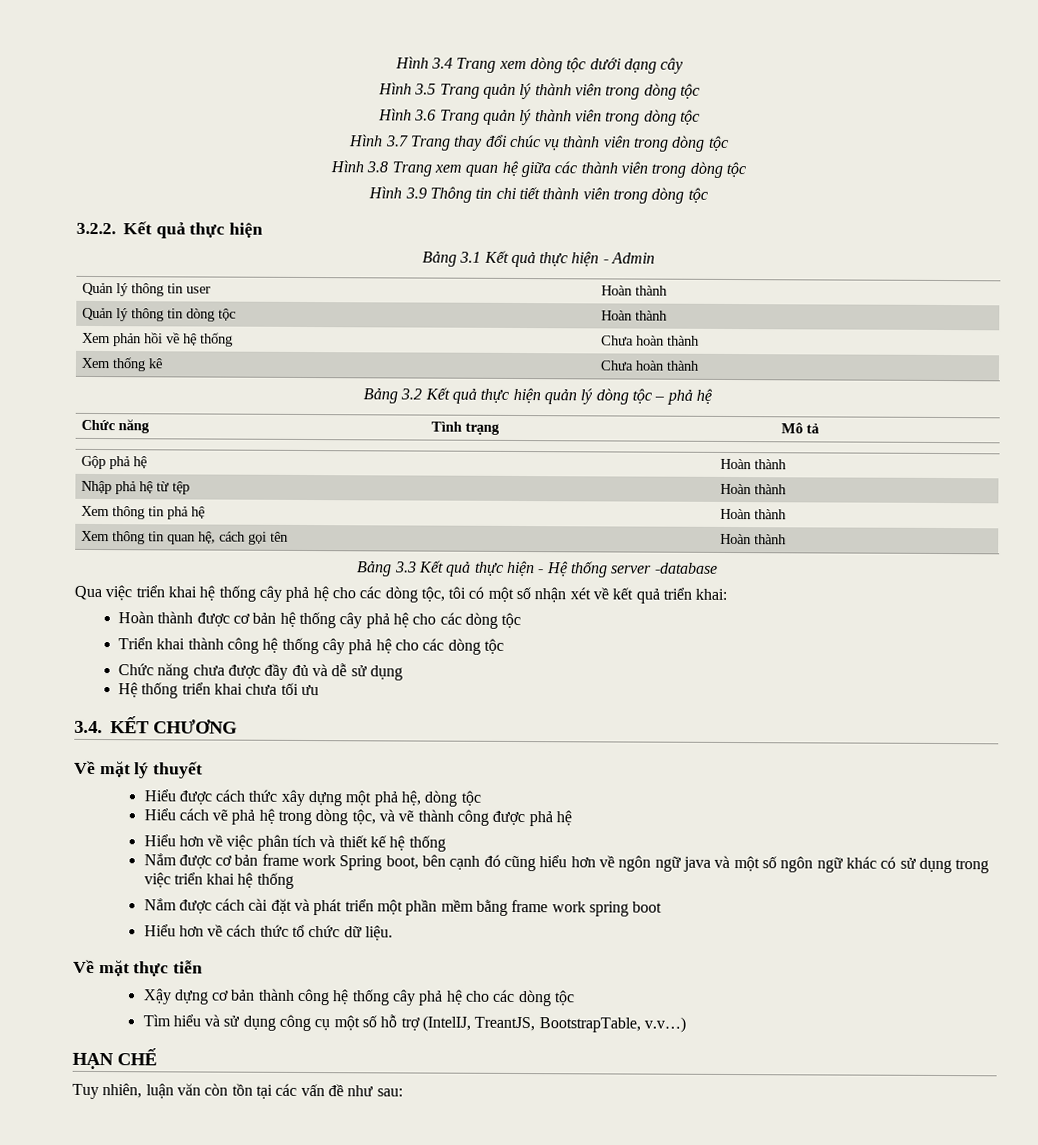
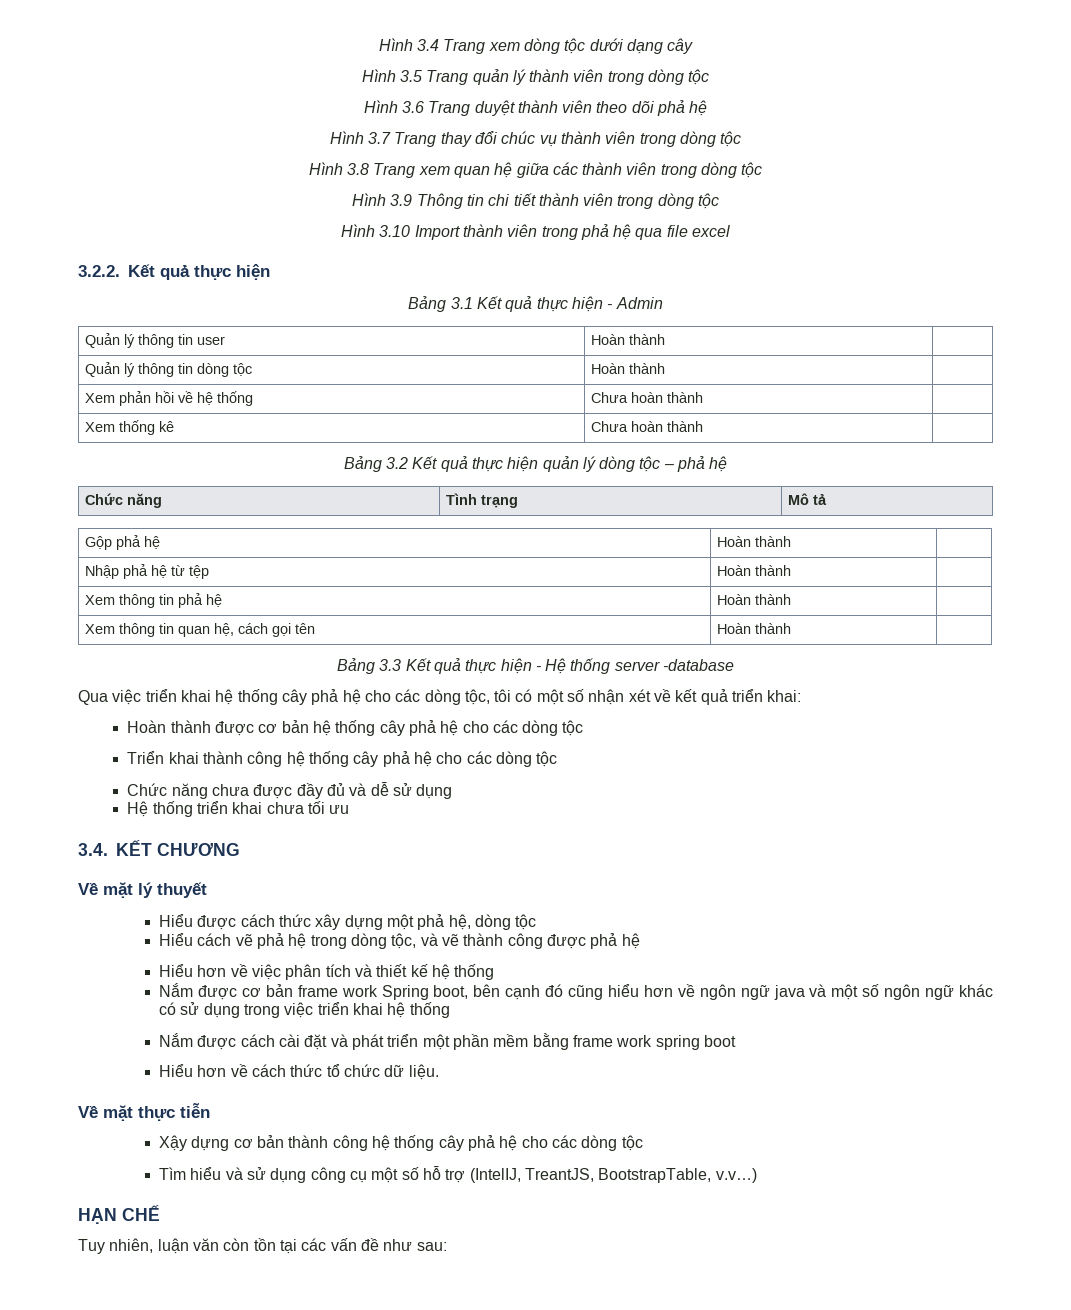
- Hình 3.6 Trang quản lý thành viên trong dòng tộc
+ Hình 3.6 Trang duyệt thành viên theo dõi phả hệ
+ Hình 3.10 Import thành viên trong phả hệ qua file excel

